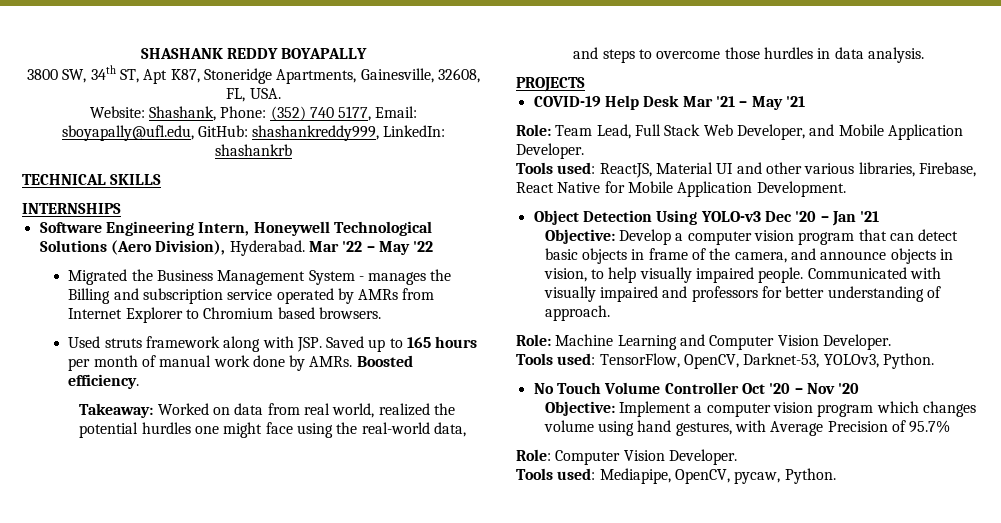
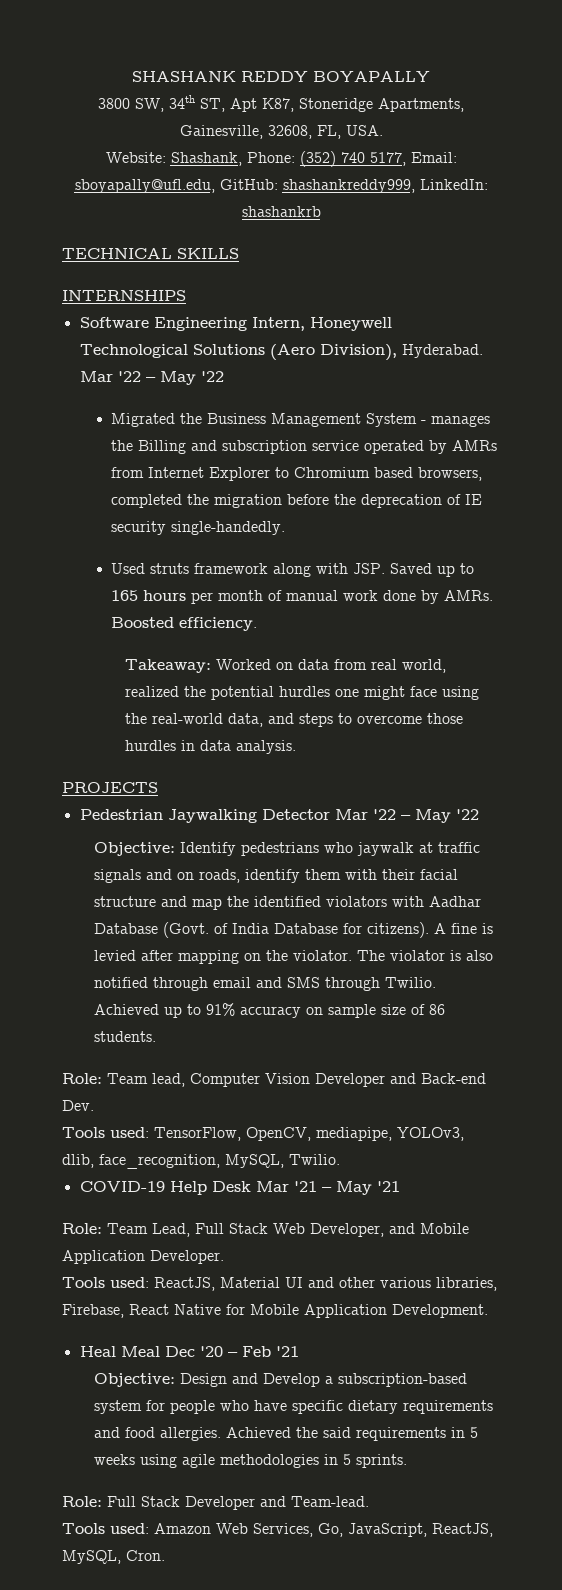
- Migrated the Business Management System - manages the Billing and subscription service operated by AMRs from Internet Explorer to Chromium based browsers.
+ Migrated the Business Management System - manages the Billing and subscription service operated by AMRs from Internet Explorer to Chromium based browsers, completed the migration before the deprecation of IE security single-handedly.
+ Pedestrian Jaywalking Detector Mar '22 – May '22
+ Objective: Identify pedestrians who jaywalk at traffic signals and on roads, identify them with their facial structure and map the identified violators with Aadhar Database (Govt. of India Database for citizens). A fine is levied after mapping on the violator. The violator is also notified through email and SMS through Twilio. Achieved up to 91% accuracy on sample size of 86 students.
+ Role: Team lead, Computer Vision Developer and Back-end Dev.
+ Tools used: TensorFlow, OpenCV, mediapipe, YOLOv3, dlib, face_recognition, MySQL, Twilio.
- Object Detection Using YOLO-v3 Dec '20 – Jan '21
+ Heal Meal Dec '20 – Feb '21
- Objective: Develop a computer vision program that can detect basic objects in frame of the camera, and announce objects in vision, to help visually impaired people. Communicated with visually impaired and professors for better understanding of approach.
- Role: Machine Learning and Computer Vision Developer.
- Tools used: TensorFlow, OpenCV, Darknet-53, YOLOv3, Python.
- No Touch Volume Controller Oct '20 – Nov '20
- Objective: Implement a computer vision program which changes volume using hand gestures, with Average Precision of 95.7%
- Role: Computer Vision Developer.
- Tools used: Mediapipe, OpenCV, pycaw, Python.
+ Objective: Design and Develop a subscription-based system for people who have specific dietary requirements and food allergies. Achieved the said requirements in 5 weeks using agile methodologies in 5 sprints.
+ Role: Full Stack Developer and Team-lead.
+ Tools used: Amazon Web Services, Go, JavaScript, ReactJS, MySQL, Cron.

